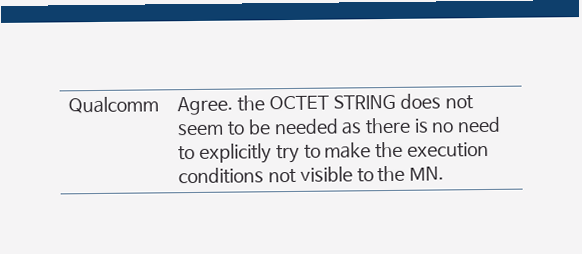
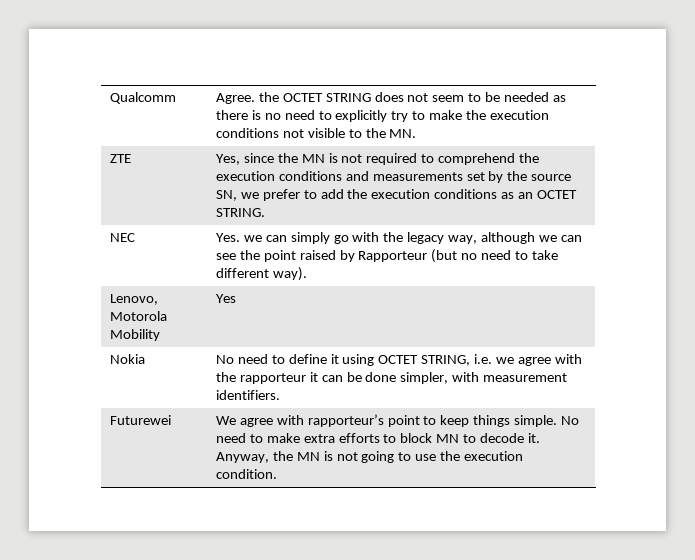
+ ZTE | Yes, since the MN is not required to comprehend the execution conditions and measurements set by the source SN, we prefer to add the execution conditions as an OCTET STRING.
+ NEC | Yes. we can simply go with the legacy way, although we can see the point raised by Rapporteur (but no need to take different way).
+ Lenovo, Motorola Mobility | Yes
+ Nokia | No need to define it using OCTET STRING, i.e. we agree with the rapporteur it can be done simpler, with measurement identifiers.
+ Futurewei | We agree with rapporteur’s point to keep things simple. No need to make extra efforts to block MN to decode it. Anyway, the MN is not going to use the execution condition.

